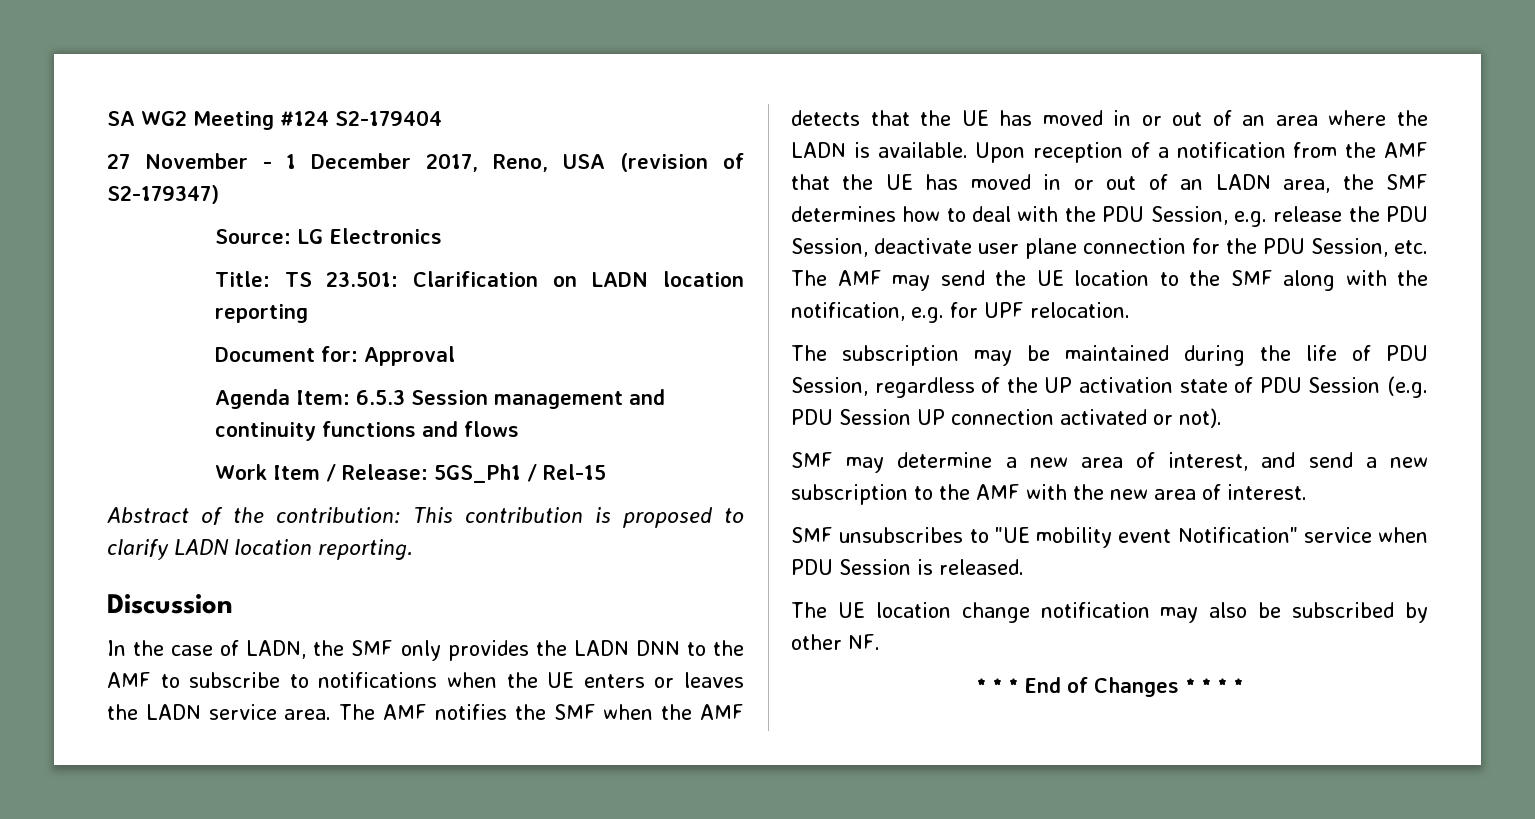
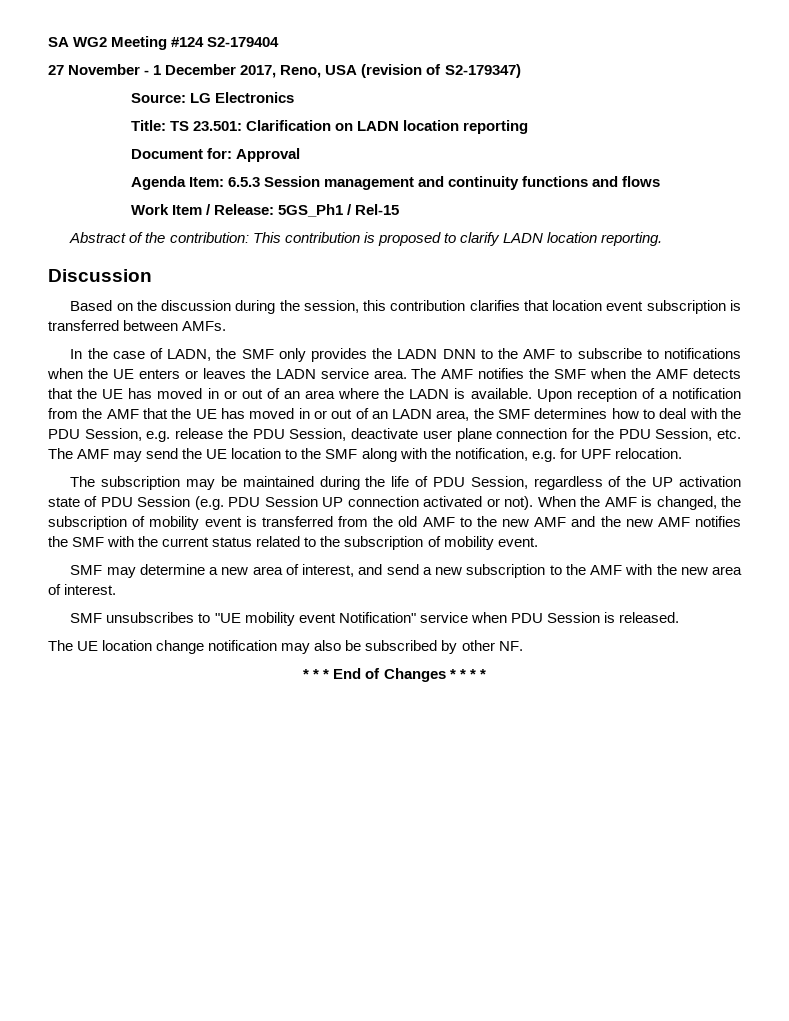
+ Based on the discussion during the session, this contribution clarifies that location event subscription is transferred between AMFs.
+ When the AMF is changed, the subscription of mobility event is transferred from the old AMF to the new AMF and the new AMF notifies the SMF with the current status related to the subscription of mobility event.

